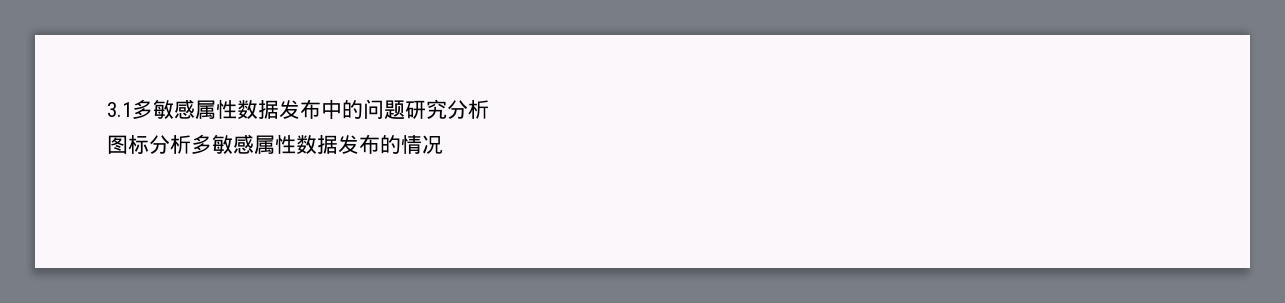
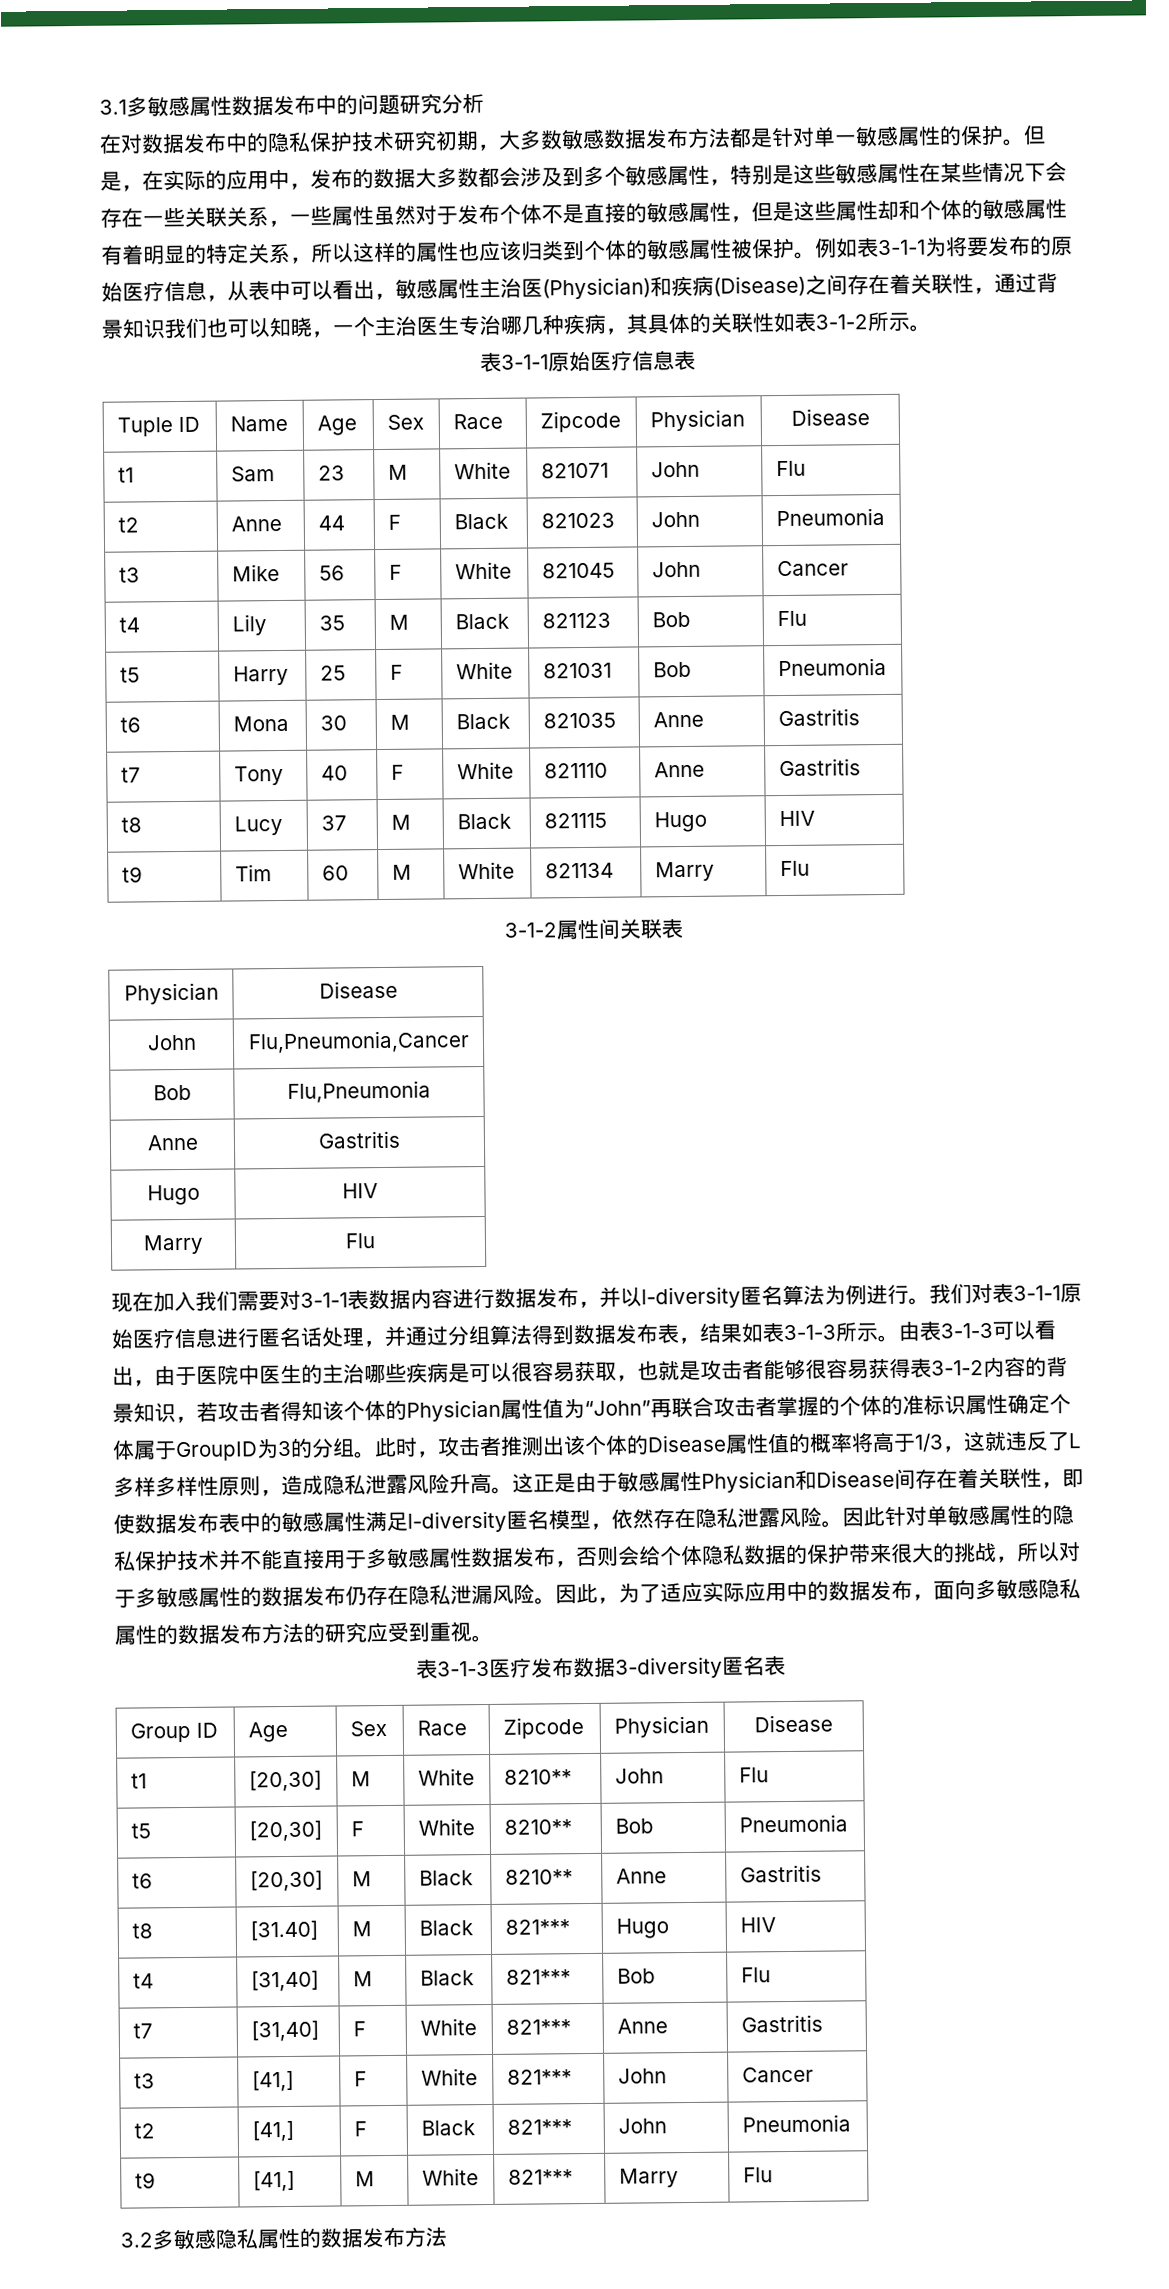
- 图标分析多敏感属性数据发布的情况
+ 在对数据发布中的隐私保护技术研究初期，大多数敏感数据发布方法都是针对单一敏感属性的保护。但是，在实际的应用中，发布的数据大多数都会涉及到多个敏感属性，特别是这些敏感属性在某些情况下会存在一些关联关系，一些属性虽然对于发布个体不是直接的敏感属性，但是这些属性却和个体的敏感属性有着明显的特定关系，所以这样的属性也应该归类到个体的敏感属性被保护。例如表3-1-1为将要发布的原始医疗信息，从表中可以看出，敏感属性主治医(Physician)和疾病(Disease)之间存在着关联性，通过背景知识我们也可以知晓，一个主治医生专治哪几种疾病，其具体的关联性如表3-1-2所示。
+ 表3-1-1原始医疗信息表
+ Tuple ID | Name | Age | Sex | Race | Zipcode | Physician | Disease
+ t1 | Sam | 23 | M | White | 821071 | John | Flu
+ t2 | Anne | 44 | F | Black | 821023 | John | Pneumonia
+ t3 | Mike | 56 | F | White | 821045 | John | Cancer
+ t4 | Lily | 35 | M | Black | 821123 | Bob | Flu
+ t5 | Harry | 25 | F | White | 821031 | Bob | Pneumonia
+ t6 | Mona | 30 | M | Black | 821035 | Anne | Gastritis
+ t7 | Tony | 40 | F | White | 821110 | Anne | Gastritis
+ t8 | Lucy | 37 | M | Black | 821115 | Hugo | HIV
+ t9 | Tim | 60 | M | White | 821134 | Marry | Flu
+ 3-1-2属性间关联表
+ Physician | Disease
+ John | Flu,Pneumonia,Cancer
+ Bob | Flu,Pneumonia
+ Anne | Gastritis
+ Hugo | HIV
+ Marry | Flu
+ 现在加入我们需要对3-1-1表数据内容进行数据发布，并以l-diversity匿名算法为例进行。我们对表3-1-1原始医疗信息进行匿名话处理，并通过分组算法得到数据发布表，结果如表3-1-3所示。由表3-1-3可以看出，由于医院中医生的主治哪些疾病是可以很容易获取，也就是攻击者能够很容易获得表3-1-2内容的背景知识，若攻击者得知该个体的Physician属性值为“John”再联合攻击者掌握的个体的准标识属性确定个体属于GroupID为3的分组。此时，攻击者推测出该个体的Disease属性值的概率将高于1/3，这就违反了L多样多样性原则，造成隐私泄露风险升高。这正是由于敏感属性Physician和Disease间存在着关联性，即使数据发布表中的敏感属性满足l-diversity匿名模型，依然存在隐私泄露风险。因此针对单敏感属性的隐私保护技术并不能直接用于多敏感属性数据发布，否则会给个体隐私数据的保护带来很大的挑战，所以对于多敏感属性的数据发布仍存在隐私泄漏风险。因此，为了适应实际应用中的数据发布，面向多敏感隐私属性的数据发布方法的研究应受到重视。
+ 表3-1-3医疗发布数据3-diversity匿名表
+ Group ID | Age | Sex | Race | Zipcode | Physician | Disease
+ t1 | [20,30] | M | White | 8210** | John | Flu
+ t5 | [20,30] | F | White | 8210** | Bob | Pneumonia
+ t6 | [20,30] | M | Black | 8210** | Anne | Gastritis
+ t8 | [31.40] | M | Black | 821*** | Hugo | HIV
+ t4 | [31,40] | M | Black | 821*** | Bob | Flu
+ t7 | [31,40] | F | White | 821*** | Anne | Gastritis
+ t3 | [41,] | F | White | 821*** | John | Cancer
+ t2 | [41,] | F | Black | 821*** | John | Pneumonia
+ t9 | [41,] | M | White | 821*** | Marry | Flu
+ 3.2多敏感隐私属性的数据发布方法

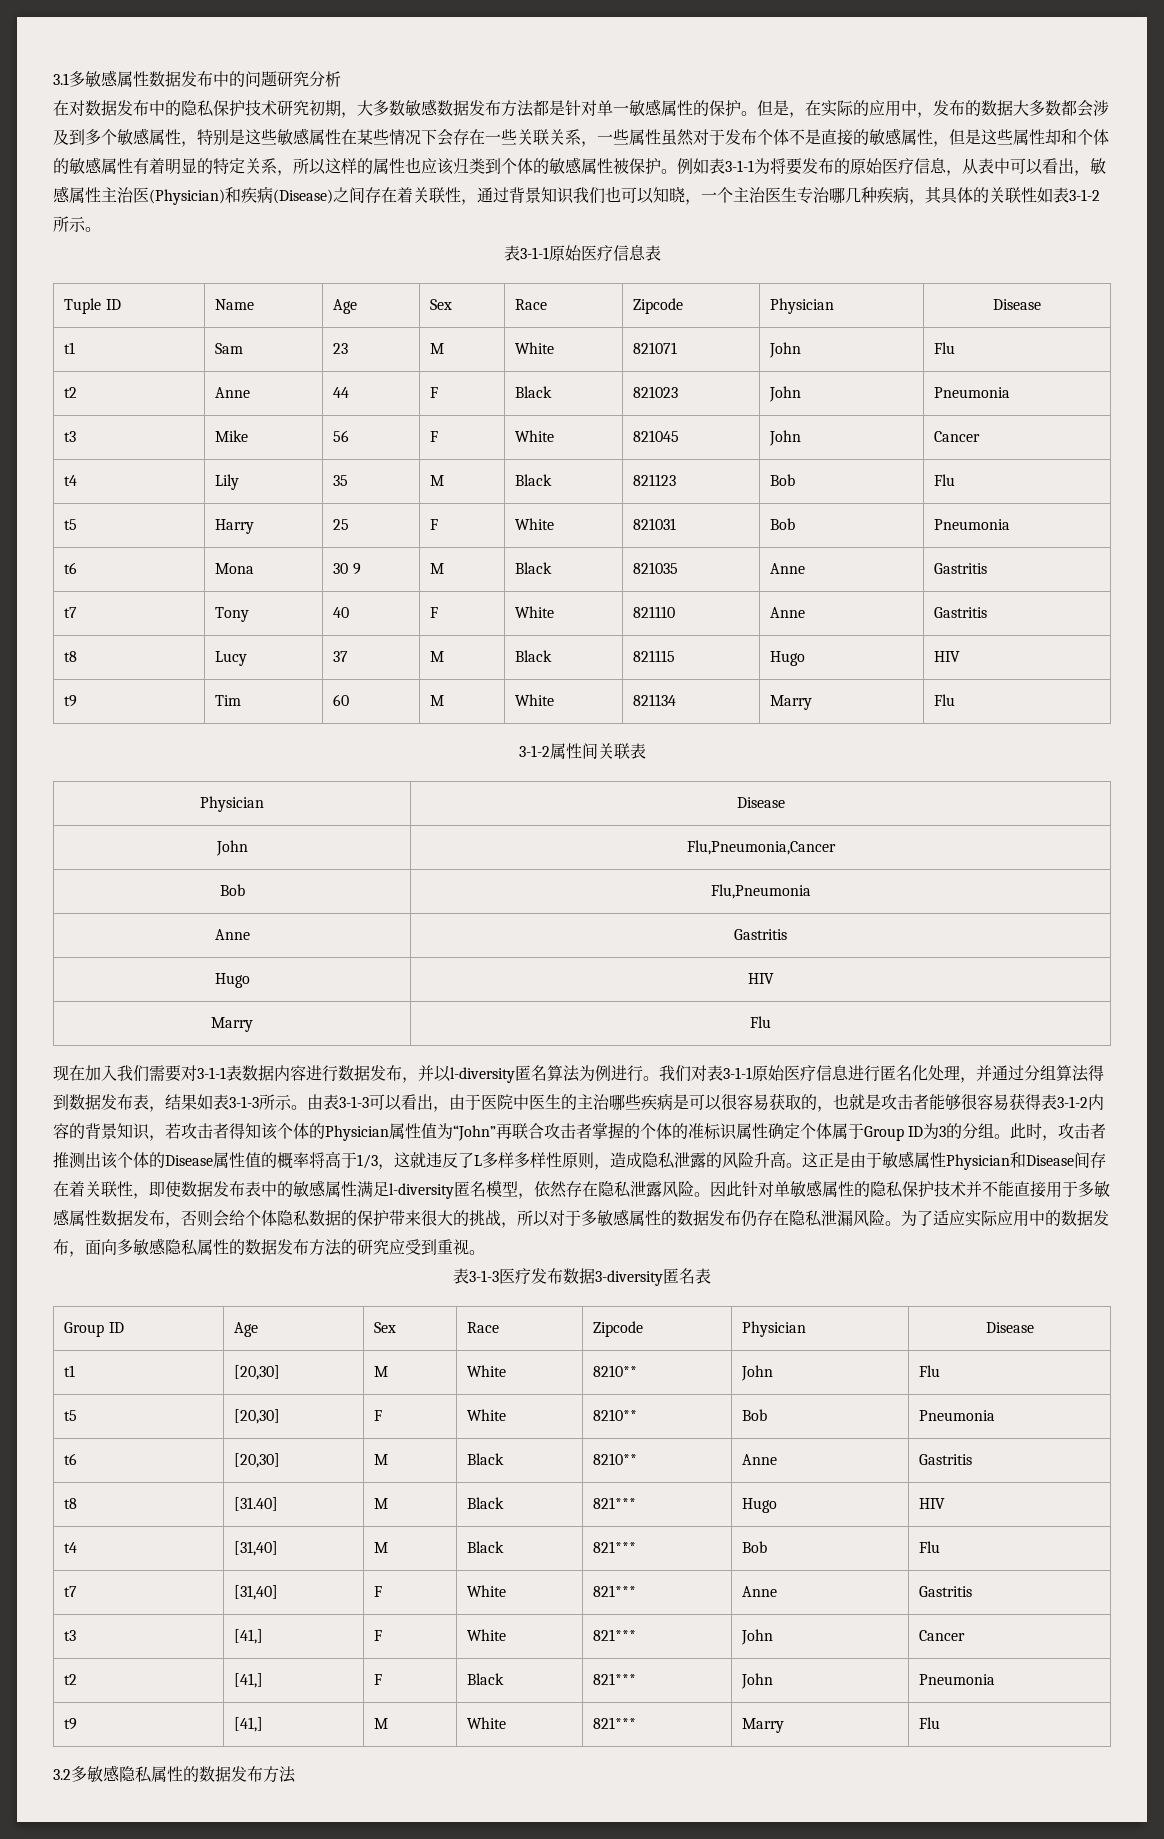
- t6 | Mona | 30 | M | Black | 821035 | Anne | Gastritis
+ t6 | Mona | 30 9 | M | Black | 821035 | Anne | Gastritis
- 我们对表3-1-1原始医疗信息进行匿名话处理，并通过分组算法得到数据发布表，结果如表3-1-3所示。
+ 我们对表3-1-1原始医疗信息进行匿名化处理，并通过分组算法得到数据发布表，结果如表3-1-3所示。
- 由表3-1-3可以看出，由于医院中医生的主治哪些疾病是可以很容易获取，也就是攻击者能够很容易获得表3-1-2内容的背景知识，若攻击者得知该个体的Physician属性值为“John”再联合攻击者掌握的个体的准标识属性确定个体属于GroupID为3的分组。
+ 由表3-1-3可以看出，由于医院中医生的主治哪些疾病是可以很容易获取的，也就是攻击者能够很容易获得表3-1-2内容的背景知识，若攻击者得知该个体的Physician属性值为“John”再联合攻击者掌握的个体的准标识属性确定个体属于Group ID为3的分组。
- 此时，攻击者推测出该个体的Disease属性值的概率将高于1/3，这就违反了L多样多样性原则，造成隐私泄露风险升高。
+ 此时，攻击者推测出该个体的Disease属性值的概率将高于1/3，这就违反了L多样多样性原则，造成隐私泄露的风险升高。
- 因此，为了适应实际应用中的数据发布，面向多敏感隐私属性的数据发布方法的研究应受到重视。
+ 为了适应实际应用中的数据发布，面向多敏感隐私属性的数据发布方法的研究应受到重视。

